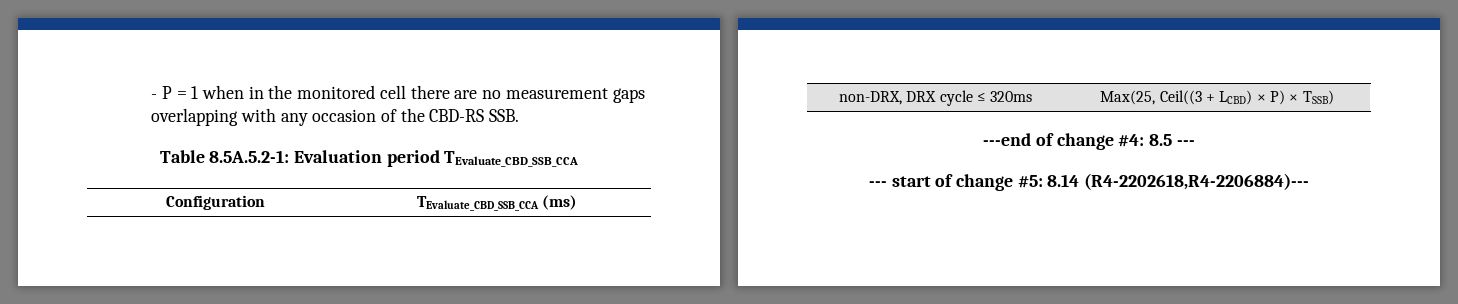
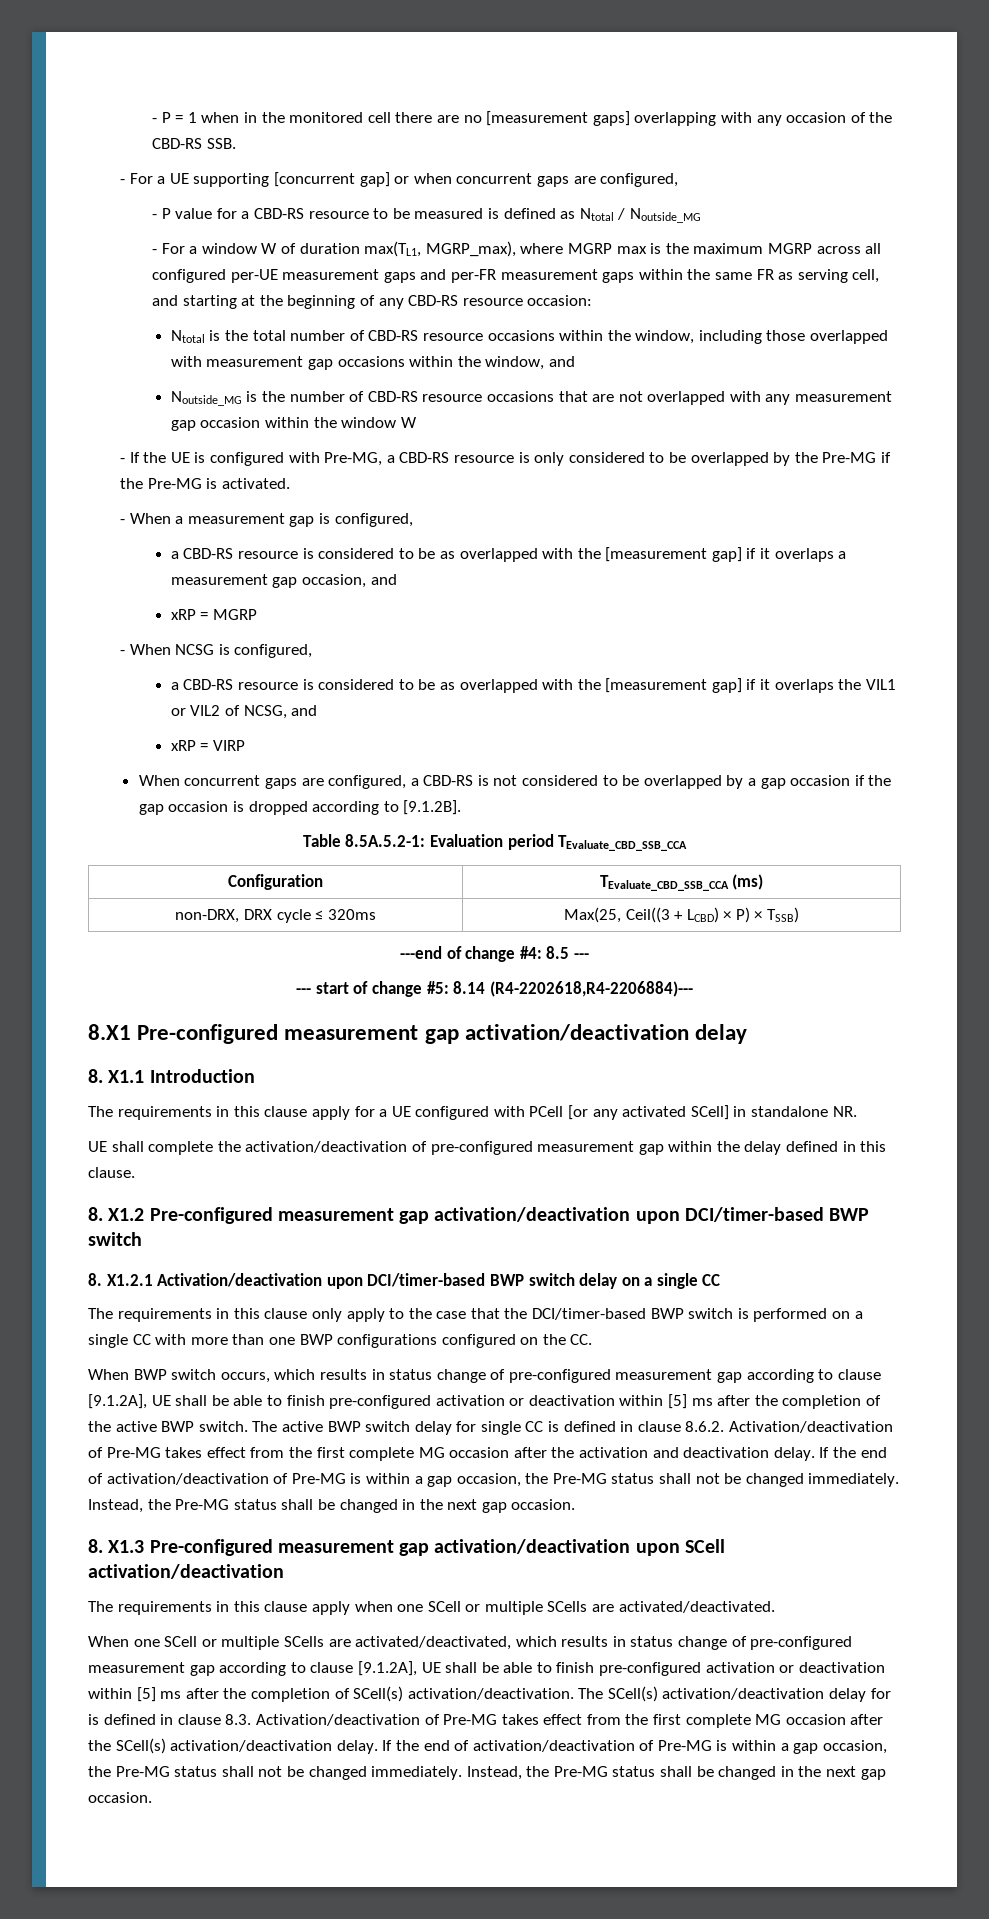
- - P = 1 when in the monitored cell there are no measurement gaps overlapping with any occasion of the CBD-RS SSB.
+ - P = 1 when in the monitored cell there are no [measurement gaps] overlapping with any occasion of the CBD-RS SSB.
+ - For a UE supporting [concurrent gap] or when concurrent gaps are configured,
+ - P value for a CBD-RS resource to be measured is defined as Ntotal / Noutside_MG
+ - For a window W of duration max(TL1, MGRP_max), where MGRP max is the maximum MGRP across all configured per-UE measurement gaps and per-FR measurement gaps within the same FR as serving cell, and starting at the beginning of any CBD-RS resource occasion:
+ Ntotal is the total number of CBD-RS resource occasions within the window, including those overlapped with measurement gap occasions within the window, and
+ Noutside_MG is the number of CBD-RS resource occasions that are not overlapped with any measurement gap occasion within the window W
+ - If the UE is configured with Pre-MG, a CBD-RS resource is only considered to be overlapped by the Pre-MG if the Pre-MG is activated.
+ - When a measurement gap is configured,
+ a CBD-RS resource is considered to be as overlapped with the [measurement gap] if it overlaps a measurement gap occasion, and
+ xRP = MGRP
+ - When NCSG is configured,
+ a CBD-RS resource is considered to be as overlapped with the [measurement gap] if it overlaps the VIL1 or VIL2 of NCSG, and
+ xRP = VIRP
+ When concurrent gaps are configured, a CBD-RS is not considered to be overlapped by a gap occasion if the gap occasion is dropped according to [9.1.2B].
+ 8.X1 Pre-configured measurement gap activation/deactivation delay
+ 8. X1.1 Introduction
+ The requirements in this clause apply for a UE configured with PCell [or any activated SCell] in standalone NR.
+ UE shall complete the activation/deactivation of pre-configured measurement gap within the delay defined in this clause.
+ 8. X1.2 Pre-configured measurement gap activation/deactivation upon DCI/timer-based BWP switch
+ 8. X1.2.1 Activation/deactivation upon DCI/timer-based BWP switch delay on a single CC
+ The requirements in this clause only apply to the case that the DCI/timer-based BWP switch is performed on a single CC with more than one BWP configurations configured on the CC.
+ When BWP switch occurs, which results in status change of pre-configured measurement gap according to clause [9.1.2A], UE shall be able to finish pre-configured activation or deactivation within [5] ms after the completion of the active BWP switch. The active BWP switch delay for single CC is defined in clause 8.6.2. Activation/deactivation of Pre-MG takes effect from the first complete MG occasion after the activation and deactivation delay. If the end of activation/deactivation of Pre-MG is within a gap occasion, the Pre-MG status shall not be changed immediately. Instead, the Pre-MG status shall be changed in the next gap occasion.
+ 8. X1.3 Pre-configured measurement gap activation/deactivation upon SCell activation/deactivation
+ The requirements in this clause apply when one SCell or multiple SCells are activated/deactivated.
+ When one SCell or multiple SCells are activated/deactivated, which results in status change of pre-configured measurement gap according to clause [9.1.2A], UE shall be able to finish pre-configured activation or deactivation within [5] ms after the completion of SCell(s) activation/deactivation. The SCell(s) activation/deactivation delay for is defined in clause 8.3. Activation/deactivation of Pre-MG takes effect from the first complete MG occasion after the SCell(s) activation/deactivation delay. If the end of activation/deactivation of Pre-MG is within a gap occasion, the Pre-MG status shall not be changed immediately. Instead, the Pre-MG status shall be changed in the next gap occasion.

